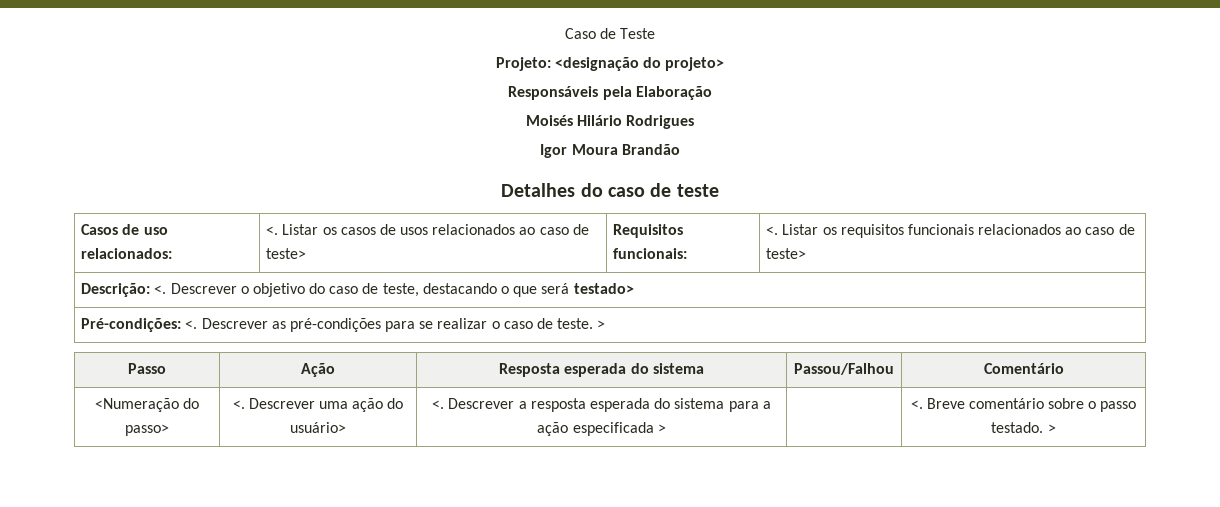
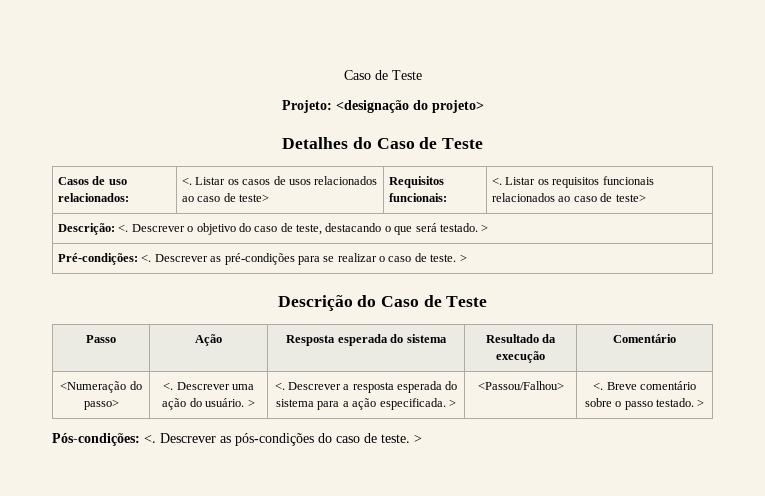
- Responsáveis pela Elaboração
- Moisés Hilário Rodrigues
- Igor Moura Brandão
- Detalhes do caso de teste
+ Detalhes do Caso de Teste
- Descrição: <. Descrever o objetivo do caso de teste, destacando o que será testado>
+ Descrição: <. Descrever o objetivo do caso de teste, destacando o que será testado. >
+ Descrição do Caso de Teste
- Passo | Ação | Resposta esperada do sistema | Passou/Falhou | Comentário
+ Passo | Ação | Resposta esperada do sistema | Resultado da execução | Comentário
- <Numeração do passo> | <. Descrever uma ação do usuário> | <. Descrever a resposta esperada do sistema para a ação especificada > | | <. Breve comentário sobre o passo testado. >
+ <Numeração do passo> | <. Descrever uma ação do usuário. > | <. Descrever a resposta esperada do sistema para a ação especificada. > | <Passou/Falhou> | <. Breve comentário sobre o passo testado. >
+ Pós-condições: <. Descrever as pós-condições do caso de teste. >

